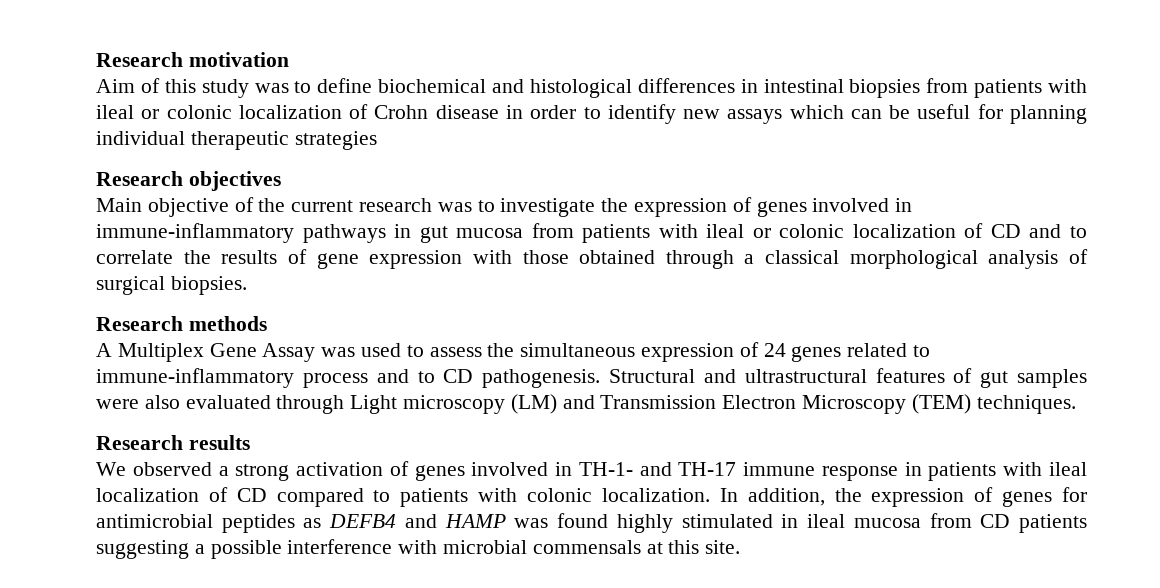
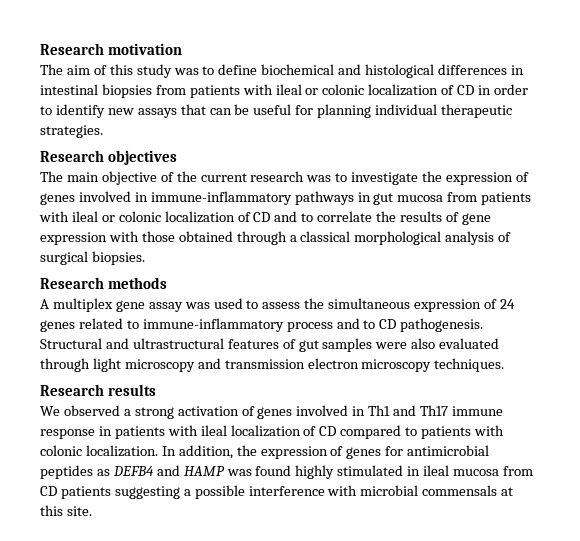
- Aim of this study was to define biochemical and histological differences in intestinal biopsies from patients with ileal or colonic localization of Crohn disease in order to identify new assays which can be useful for planning individual therapeutic strategies
+ The aim of this study was to define biochemical and histological differences in intestinal biopsies from patients with ileal or colonic localization of CD in order to identify new assays that can be useful for planning individual therapeutic strategies.
- Main objective of the current research was to investigate the expression of genes involved in immune-inflammatory pathways in gut mucosa from patients with ileal or colonic localization of CD and to correlate the results of gene expression with those obtained through a classical morphological analysis of surgical biopsies.
+ The main objective of the current research was to investigate the expression of genes involved in immune-inflammatory pathways in gut mucosa from patients with ileal or colonic localization of CD and to correlate the results of gene expression with those obtained through a classical morphological analysis of surgical biopsies.
- A Multiplex Gene Assay was used to assess the simultaneous expression of 24 genes related to immune-inflammatory process and to CD pathogenesis.
+ A multiplex gene assay was used to assess the simultaneous expression of 24 genes related to immune-inflammatory process and to CD pathogenesis.
- Structural and ultrastructural features of gut samples were also evaluated through Light microscopy (LM) and Transmission Electron Microscopy (TEM) techniques.
+ Structural and ultrastructural features of gut samples were also evaluated through light microscopy and transmission electron microscopy techniques.
- We observed a strong activation of genes involved in TH-1- and TH-17 immune response in patients with ileal localization of CD compared to patients with colonic localization.
+ We observed a strong activation of genes involved in Th1 and Th17 immune response in patients with ileal localization of CD compared to patients with colonic localization.

